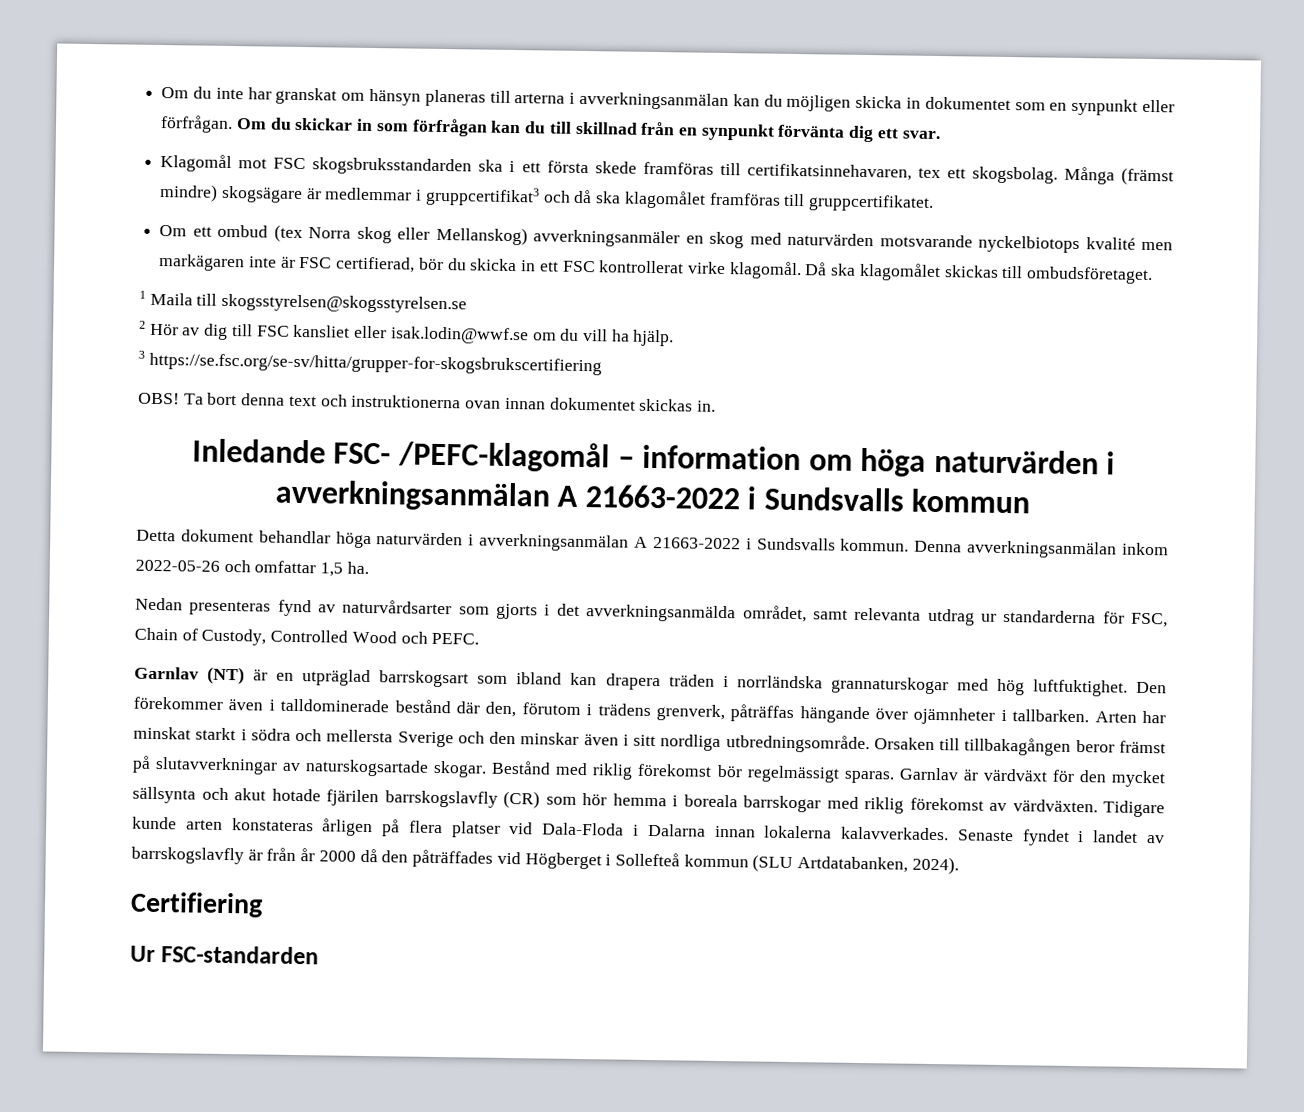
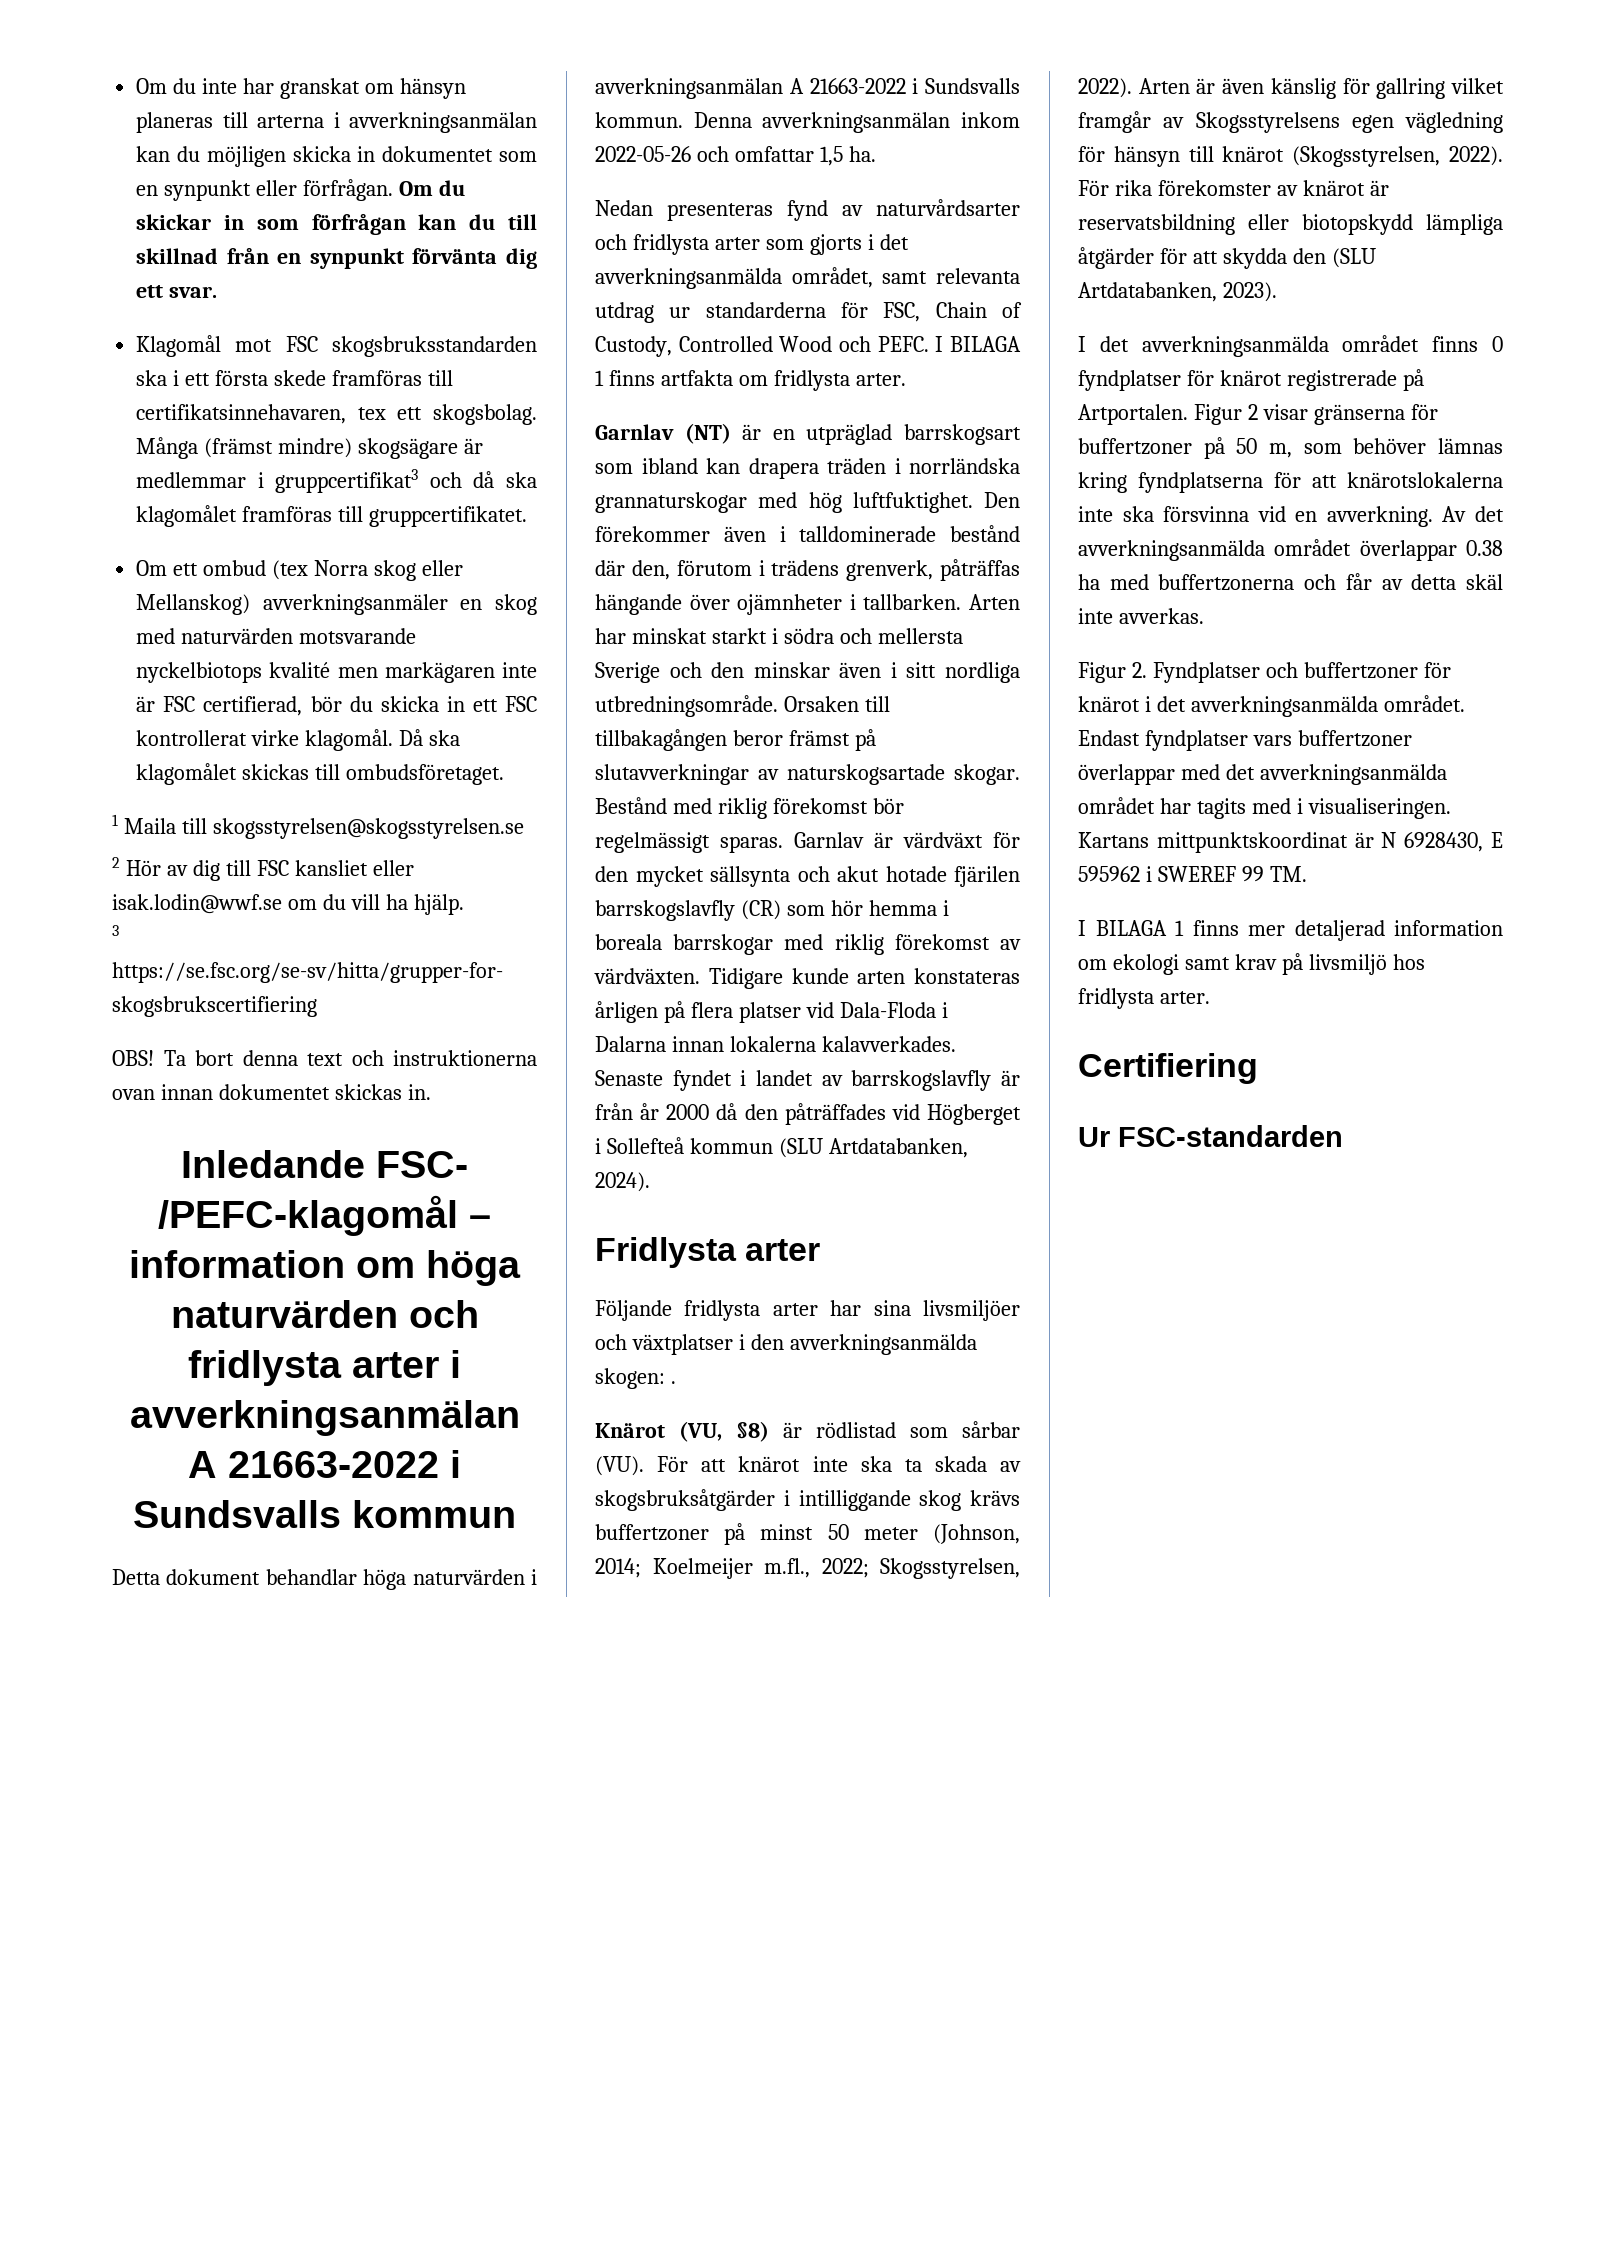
- Inledande FSC- /PEFC-klagomål – information om höga naturvärden i avverkningsanmälan A 21663-2022 i Sundsvalls kommun
+ Inledande FSC- /PEFC-klagomål – information om höga naturvärden och fridlysta arter i avverkningsanmälan A 21663-2022 i Sundsvalls kommun
- Nedan presenteras fynd av naturvårdsarter som gjorts i det avverkningsanmälda området, samt relevanta utdrag ur standarderna för FSC, Chain of Custody, Controlled Wood och PEFC.
+ Nedan presenteras fynd av naturvårdsarter och fridlysta arter som gjorts i det avverkningsanmälda området, samt relevanta utdrag ur standarderna för FSC, Chain of Custody, Controlled Wood och PEFC. I BILAGA 1 finns artfakta om fridlysta arter.
+ Fridlysta arter
+ Följande fridlysta arter har sina livsmiljöer och växtplatser i den avverkningsanmälda skogen: .
+ Knärot (VU, §8) är rödlistad som sårbar (VU). För att knärot inte ska ta skada av skogsbruksåtgärder i intilliggande skog krävs buffertzoner på minst 50 meter (Johnson, 2014; Koelmeijer m.fl., 2022; Skogsstyrelsen, 2022). Arten är även känslig för gallring vilket framgår av Skogsstyrelsens egen vägledning för hänsyn till knärot (Skogsstyrelsen, 2022). För rika förekomster av knärot är reservatsbildning eller biotopskydd lämpliga åtgärder för att skydda den (SLU Artdatabanken, 2023).
+ I det avverkningsanmälda området finns 0 fyndplatser för knärot registrerade på Artportalen. Figur 2 visar gränserna för buffertzoner på 50 m, som behöver lämnas kring fyndplatserna för att knärotslokalerna inte ska försvinna vid en avverkning. Av det avverkningsanmälda området överlappar 0.38 ha med buffertzonerna och får av detta skäl inte avverkas.
+ Figur 2. Fyndplatser och buffertzoner för knärot i det avverkningsanmälda området. Endast fyndplatser vars buffertzoner överlappar med det avverkningsanmälda området har tagits med i visualiseringen. Kartans mittpunktskoordinat är N 6928430, E 595962 i SWEREF 99 TM.
+ I BILAGA 1 finns mer detaljerad information om ekologi samt krav på livsmiljö hos fridlysta arter.

